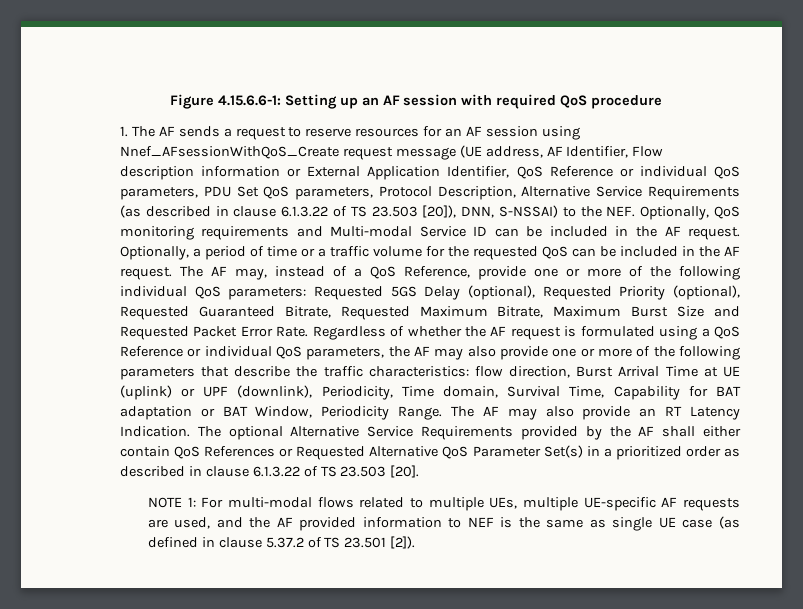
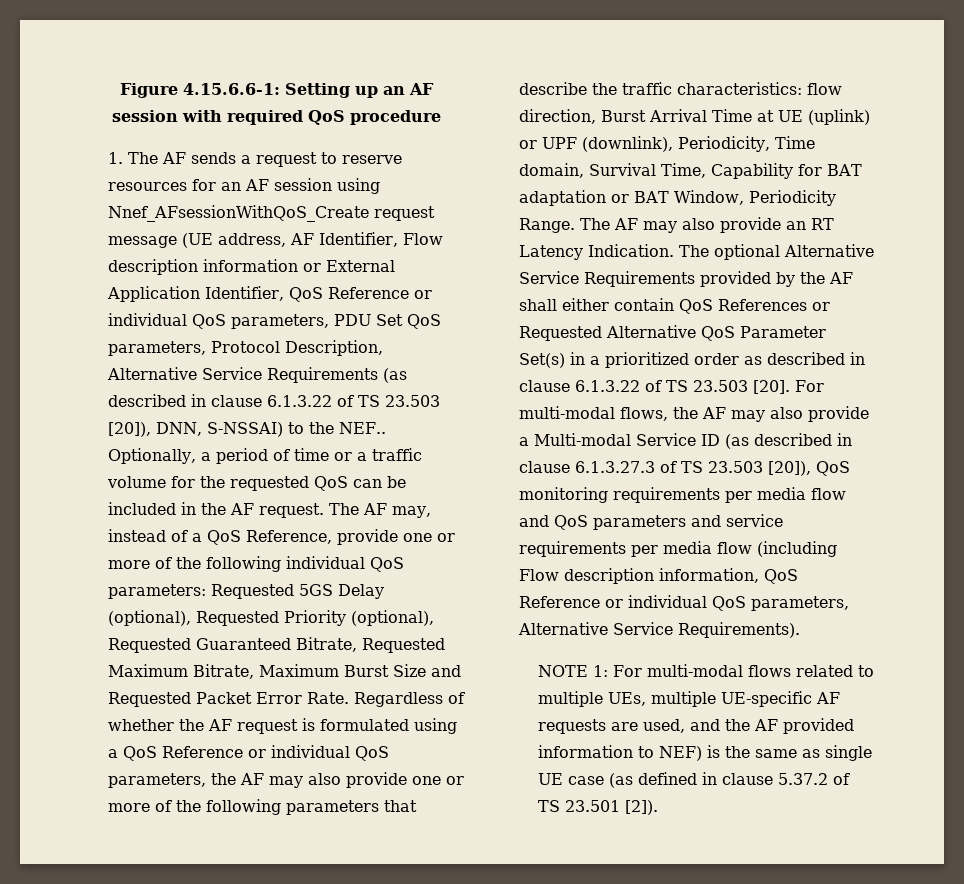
- 1. The AF sends a request to reserve resources for an AF session using Nnef_AFsessionWithQoS_Create request message (UE address, AF Identifier, Flow description information or External Application Identifier, QoS Reference or individual QoS parameters, PDU Set QoS parameters, Protocol Description, Alternative Service Requirements (as described in clause 6.1.3.22 of TS 23.503 [20]), DNN, S-NSSAI) to the NEF. Optionally, QoS monitoring requirements and Multi-modal Service ID can be included in the AF request.
+ 1. The AF sends a request to reserve resources for an AF session using Nnef_AFsessionWithQoS_Create request message (UE address, AF Identifier, Flow description information or External Application Identifier, QoS Reference or individual QoS parameters, PDU Set QoS parameters, Protocol Description, Alternative Service Requirements (as described in clause 6.1.3.22 of TS 23.503 [20]), DNN, S-NSSAI) to the NEF..
+ For multi-modal flows, the AF may also provide a Multi-modal Service ID (as described in clause 6.1.3.27.3 of TS 23.503 [20]), QoS monitoring requirements per media flow and QoS parameters and service requirements per media flow (including Flow description information, QoS Reference or individual QoS parameters, Alternative Service Requirements).
- NOTE 1: For multi-modal flows related to multiple UEs, multiple UE-specific AF requests are used, and the AF provided information to NEF is the same as single UE case (as defined in clause 5.37.2 of TS 23.501 [2]).
+ NOTE 1: For multi-modal flows related to multiple UEs, multiple UE-specific AF requests are used, and the AF provided information to NEF) is the same as single UE case (as defined in clause 5.37.2 of TS 23.501 [2]).

